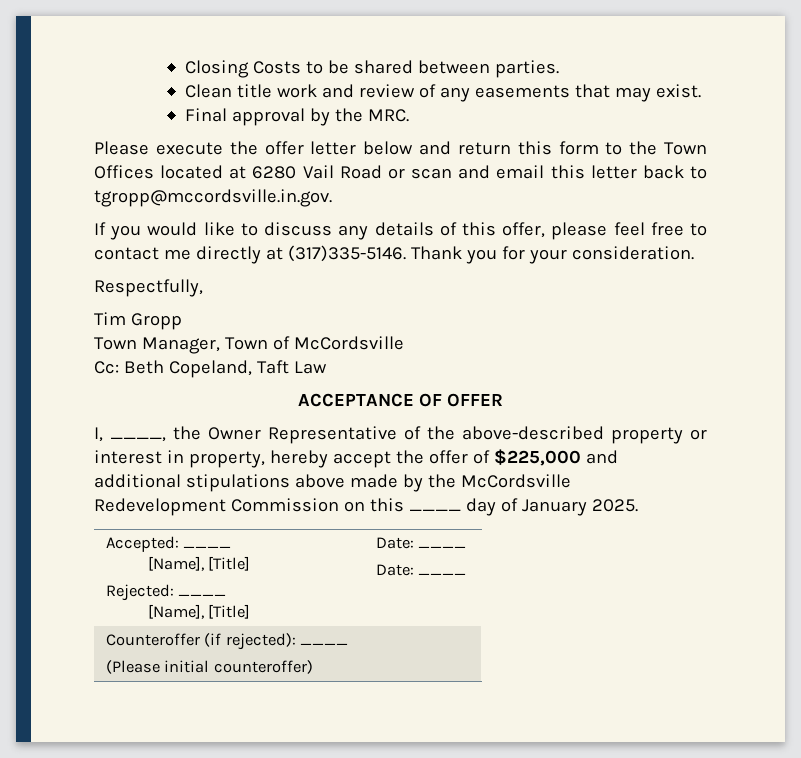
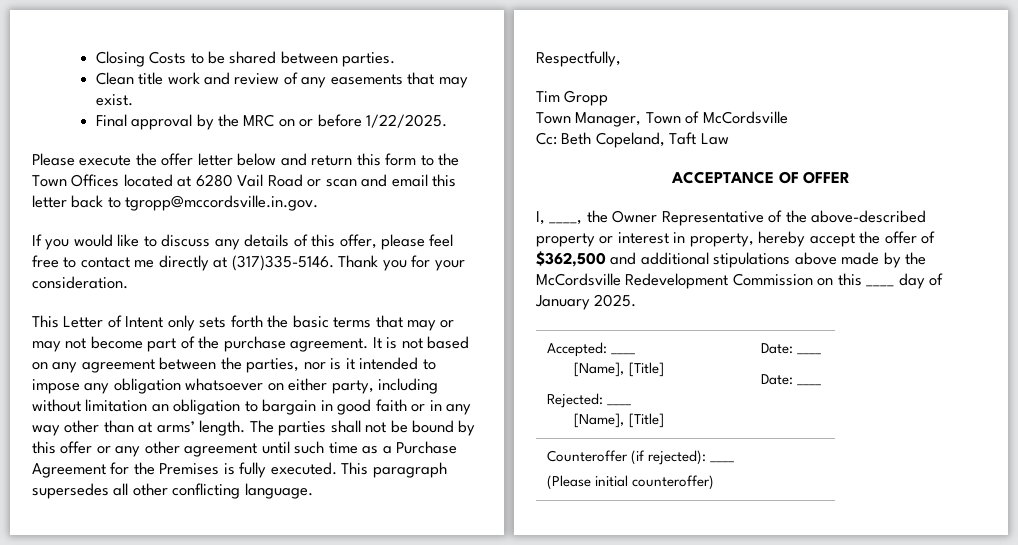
- Final approval by the MRC.
+ Final approval by the MRC on or before 1/22/2025.
+ This Letter of Intent only sets forth the basic terms that may or may not become part of the purchase agreement. It is not based on any agreement between the parties, nor is it intended to impose any obligation whatsoever on either party, including without limitation an obligation to bargain in good faith or in any way other than at arms’ length. The parties shall not be bound by this offer or any other agreement until such time as a Purchase Agreement for the Premises is fully executed. This paragraph supersedes all other conflicting language.
- I, ____, the Owner Representative of the above-described property or interest in property, hereby accept the offer of $225,000 and additional stipulations above made by the McCordsville Redevelopment Commission on this ____ day of January 2025.
+ I, ____, the Owner Representative of the above-described property or interest in property, hereby accept the offer of $362,500 and additional stipulations above made by the McCordsville Redevelopment Commission on this ____ day of January 2025.

